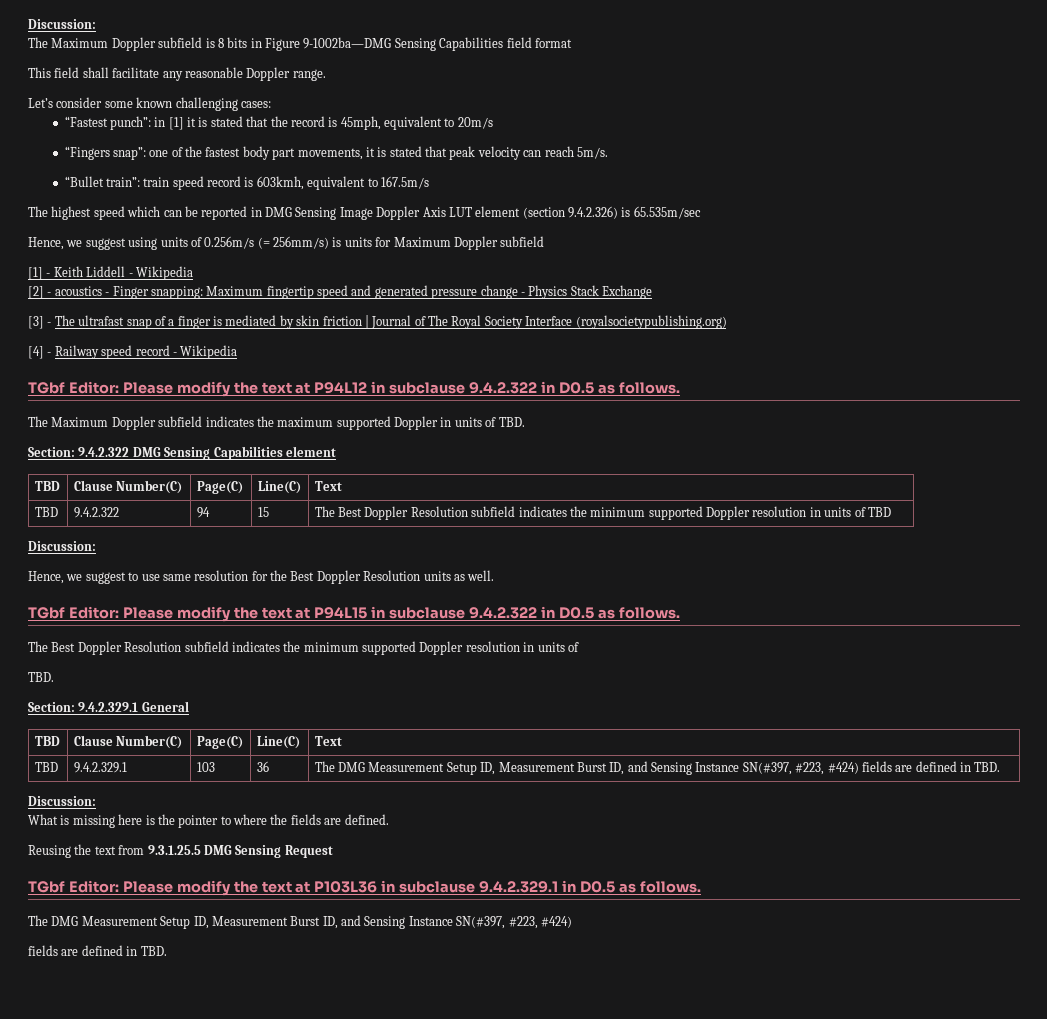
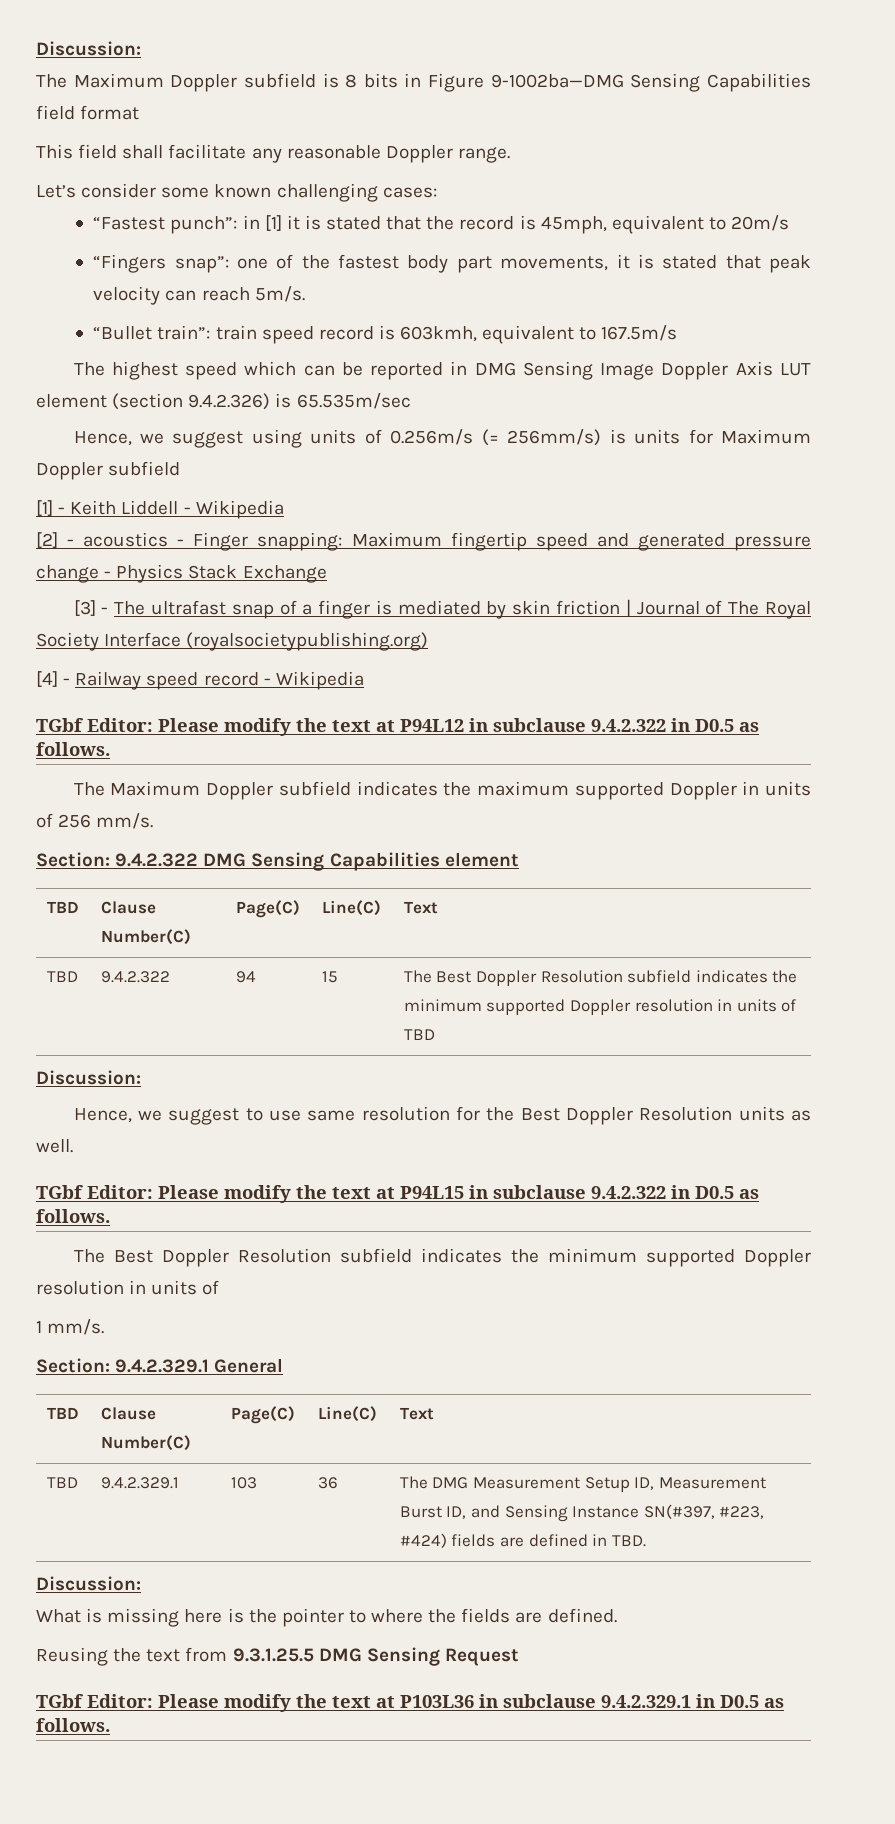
- The Maximum Doppler subfield indicates the maximum supported Doppler in units of TBD.
+ The Maximum Doppler subfield indicates the maximum supported Doppler in units of 256 mm/s.
  TGbf Editor: Please modify the text at P94L15 in subclause 9.4.2.322 in D0.5 as follows.
  The Best Doppler Resolution subfield indicates the minimum supported Doppler resolution in units of
- TBD.
+ 1 mm/s.
  TGbf Editor: Please modify the text at P103L36 in subclause 9.4.2.329.1 in D0.5 as follows.
- The DMG Measurement Setup ID, Measurement Burst ID, and Sensing Instance SN(#397, #223, #424)
- fields are defined in TBD.

